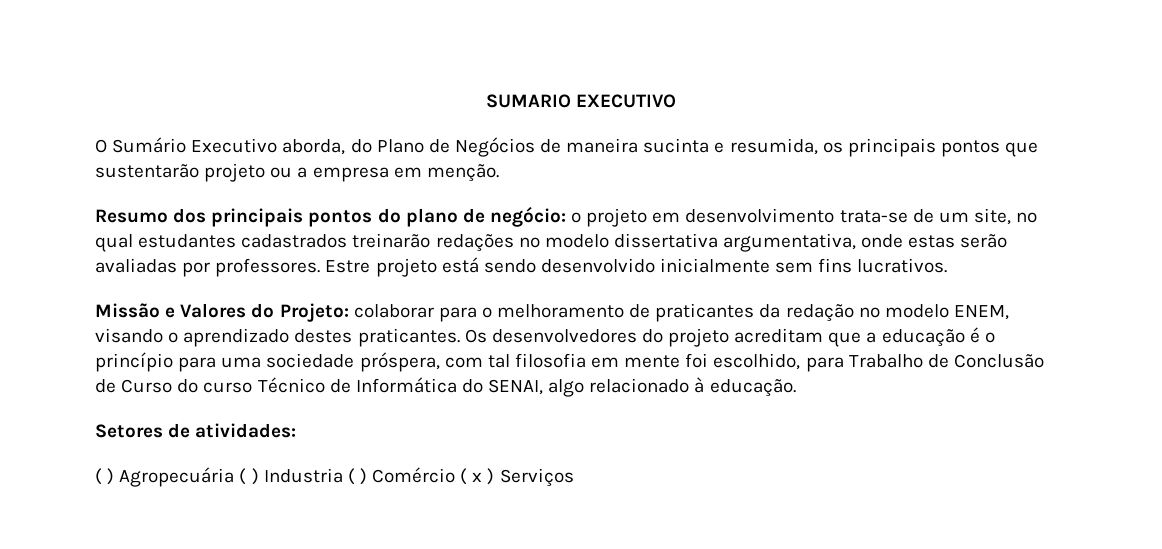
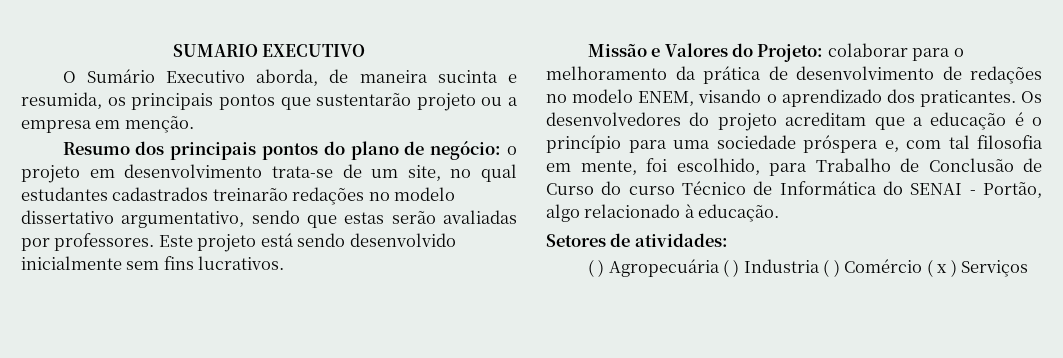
- O Sumário Executivo aborda, do Plano de Negócios de maneira sucinta e resumida, os principais pontos que sustentarão projeto ou a empresa em menção.
+ O Sumário Executivo aborda, de maneira sucinta e resumida, os principais pontos que sustentarão projeto ou a empresa em menção.
- Resumo dos principais pontos do plano de negócio: o projeto em desenvolvimento trata-se de um site, no qual estudantes cadastrados treinarão redações no modelo dissertativa argumentativa, onde estas serão avaliadas por professores.
+ Resumo dos principais pontos do plano de negócio: o projeto em desenvolvimento trata-se de um site, no qual estudantes cadastrados treinarão redações no modelo dissertativo argumentativo, sendo que estas serão avaliadas por professores.
- Estre projeto está sendo desenvolvido inicialmente sem fins lucrativos.
+ Este projeto está sendo desenvolvido inicialmente sem fins lucrativos.
- Missão e Valores do Projeto: colaborar para o melhoramento de praticantes da redação no modelo ENEM, visando o aprendizado destes praticantes.
+ Missão e Valores do Projeto: colaborar para o melhoramento da prática de desenvolvimento de redações no modelo ENEM, visando o aprendizado dos praticantes.
- Os desenvolvedores do projeto acreditam que a educação é o princípio para uma sociedade próspera, com tal filosofia em mente foi escolhido, para Trabalho de Conclusão de Curso do curso Técnico de Informática do SENAI, algo relacionado à educação.
+ Os desenvolvedores do projeto acreditam que a educação é o princípio para uma sociedade próspera e, com tal filosofia em mente, foi escolhido, para Trabalho de Conclusão de Curso do curso Técnico de Informática do SENAI - Portão, algo relacionado à educação.

